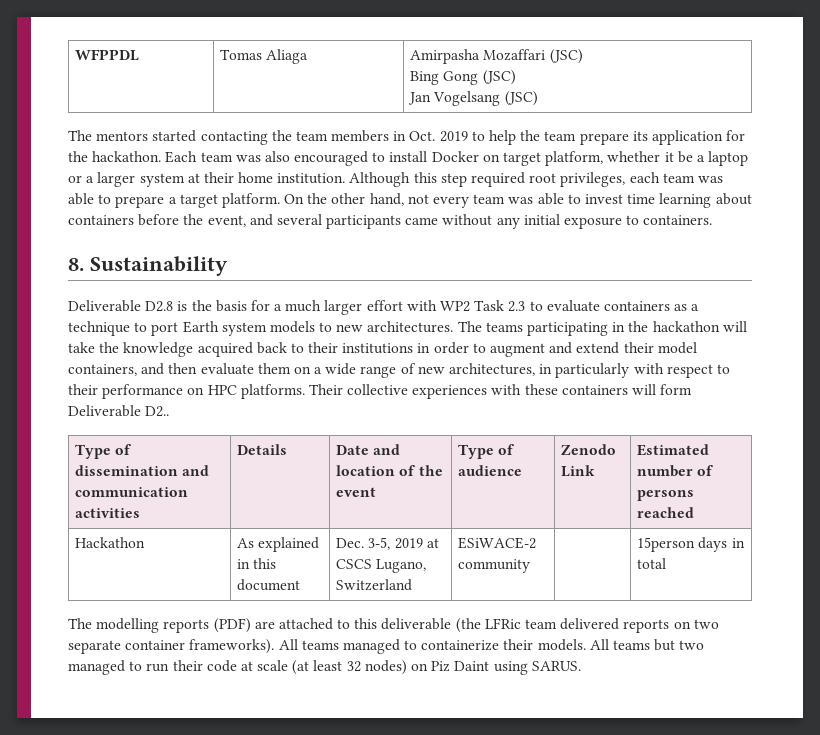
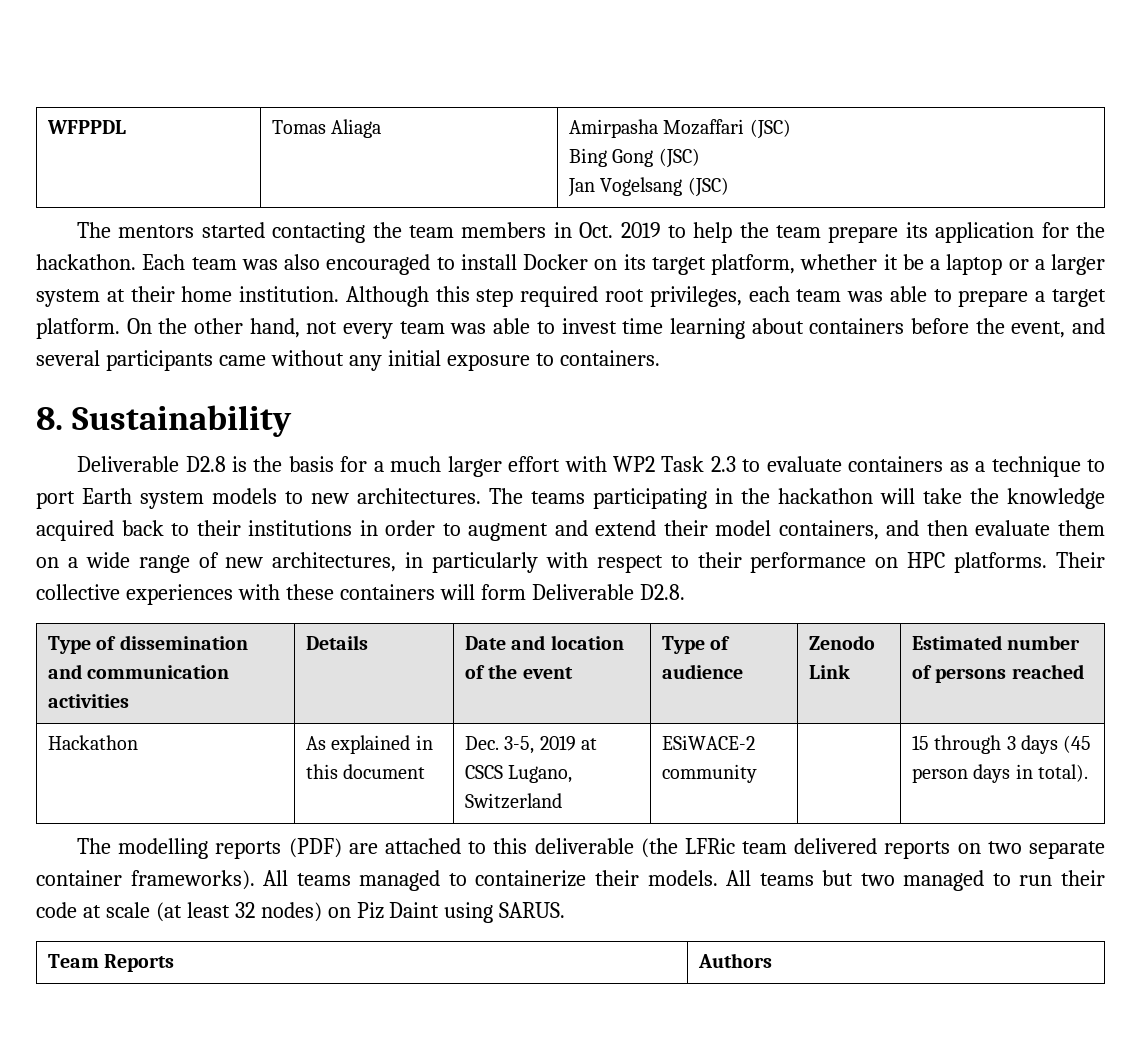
- Each team was also encouraged to install Docker on target platform, whether it be a laptop or a larger system at their home institution.
+ Each team was also encouraged to install Docker on its target platform, whether it be a laptop or a larger system at their home institution.
- Their collective experiences with these containers will form Deliverable D2..
+ Their collective experiences with these containers will form Deliverable D2.8.
- Hackathon | As explained in this document | Dec. 3-5, 2019 at CSCS Lugano, Switzerland | ESiWACE-2 community | | 15person days in total
+ Hackathon | As explained in this document | Dec. 3-5, 2019 at CSCS Lugano, Switzerland | ESiWACE-2 community | | 15 through 3 days (45 person days in total).
+ Team Reports | Authors

